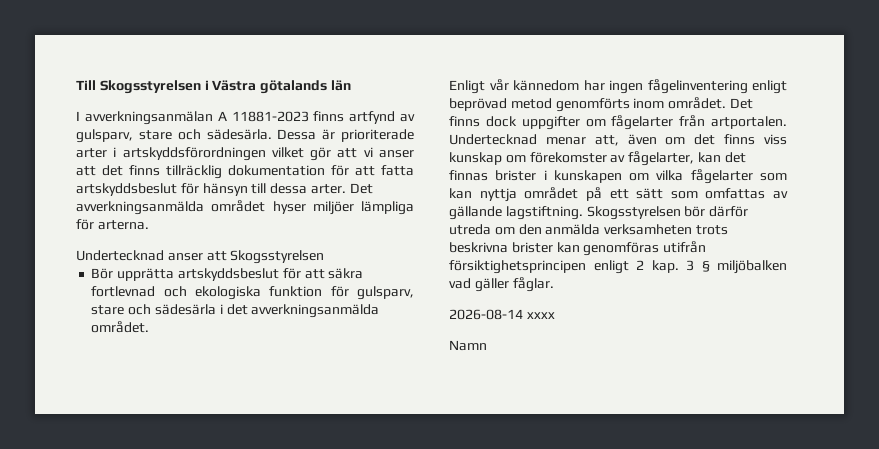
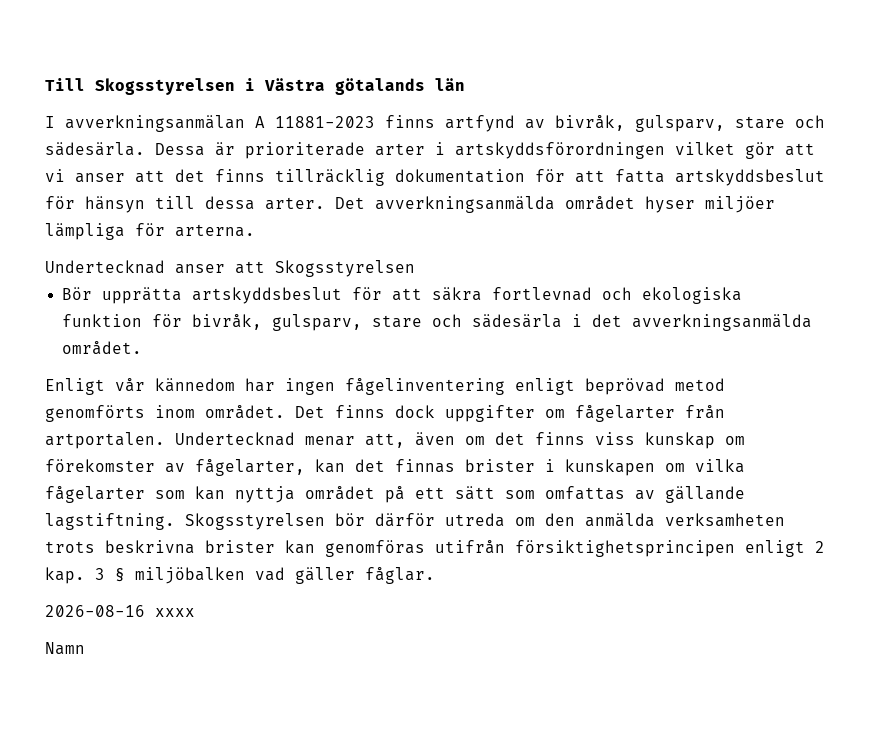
- I avverkningsanmälan A 11881-2023 finns artfynd av gulsparv, stare och sädesärla.
+ I avverkningsanmälan A 11881-2023 finns artfynd av bivråk, gulsparv, stare och sädesärla.
- Bör upprätta artskyddsbeslut för att säkra fortlevnad och ekologiska funktion för gulsparv, stare och sädesärla i det avverkningsanmälda området.
+ Bör upprätta artskyddsbeslut för att säkra fortlevnad och ekologiska funktion för bivråk, gulsparv, stare och sädesärla i det avverkningsanmälda området.
- 2026-08-14 xxxx
+ 2026-08-16 xxxx

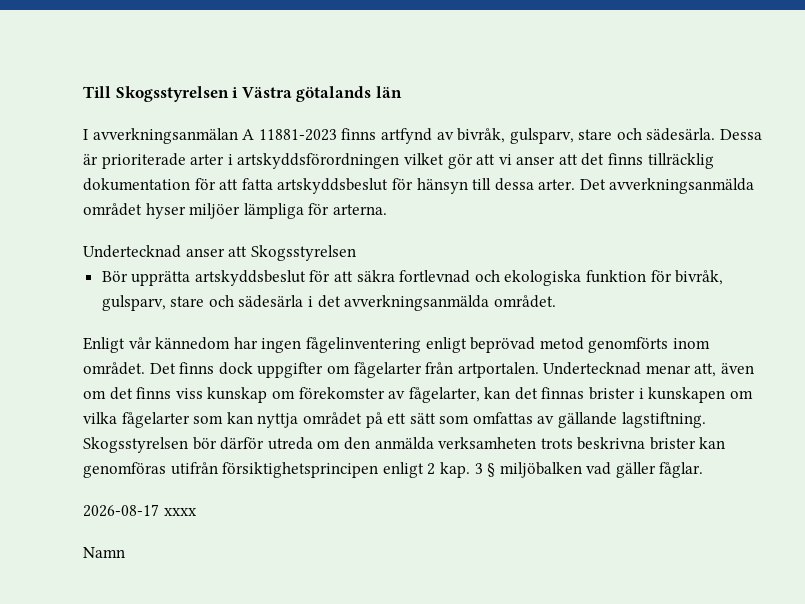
- 2026-08-16 xxxx
+ 2026-08-17 xxxx

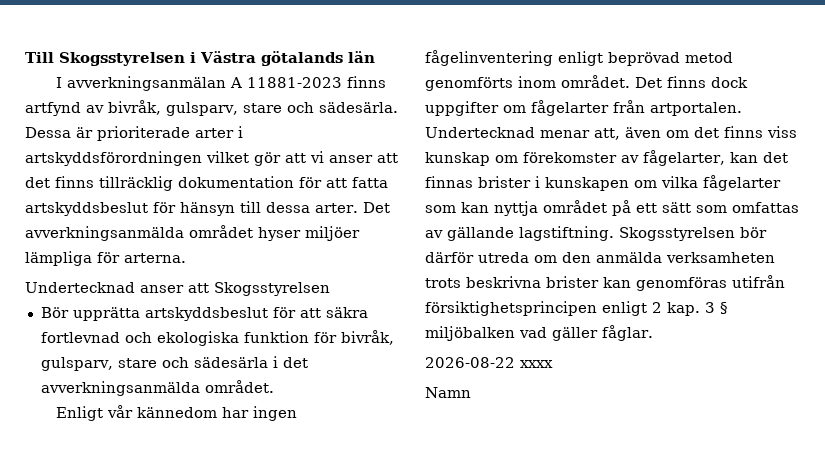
- 2026-08-17 xxxx
+ 2026-08-22 xxxx

